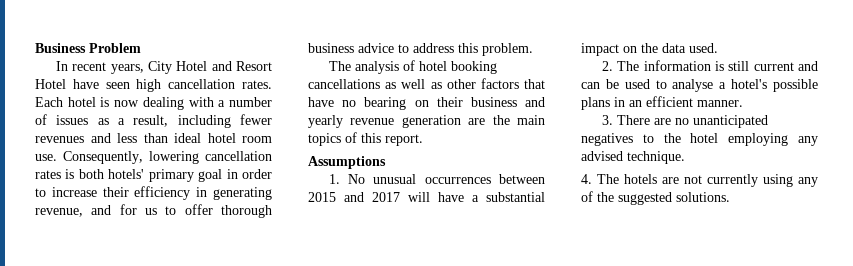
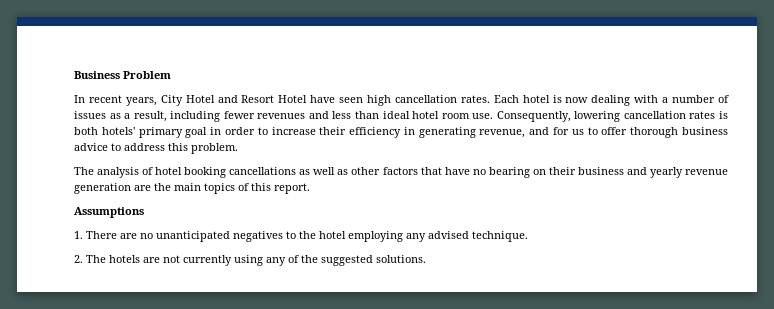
- 1. No unusual occurrences between 2015 and 2017 will have a substantial impact on the data used.
- 2. The information is still current and can be used to analyse a hotel's possible plans in an efficient manner.
- 3. There are no unanticipated negatives to the hotel employing any advised technique.
+ 1. There are no unanticipated negatives to the hotel employing any advised technique.
- 4. The hotels are not currently using any of the suggested solutions.
+ 2. The hotels are not currently using any of the suggested solutions.

